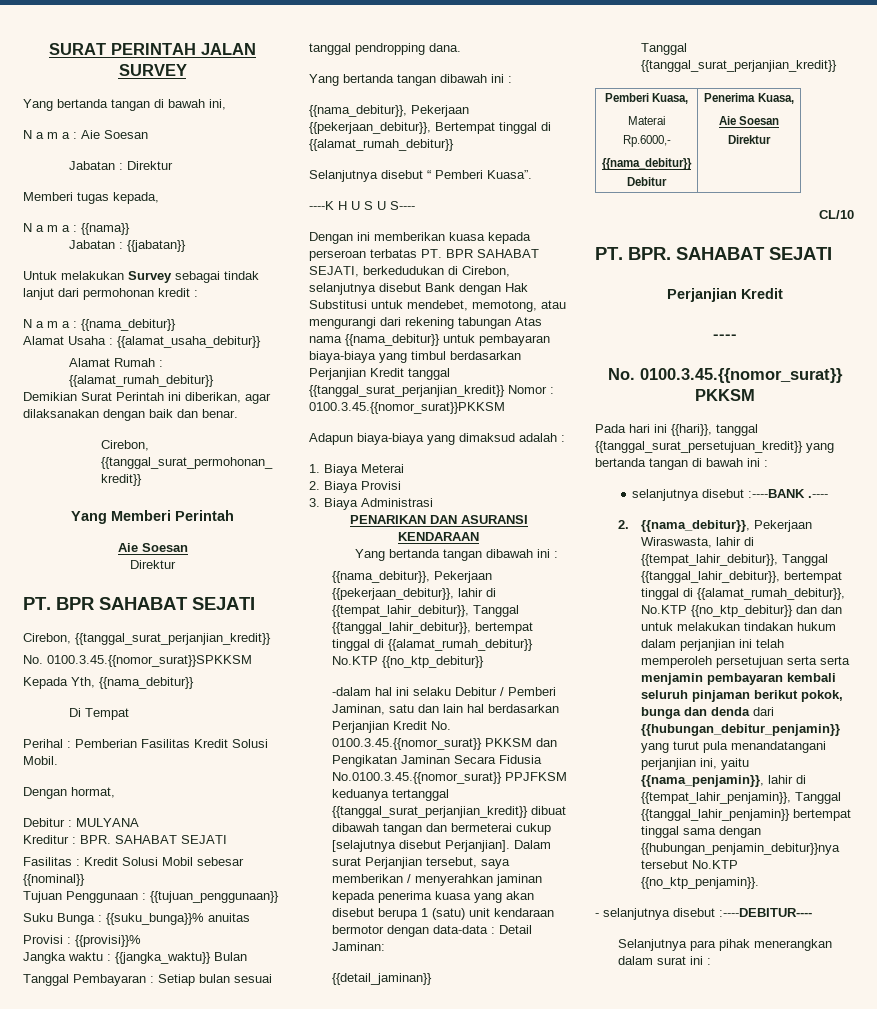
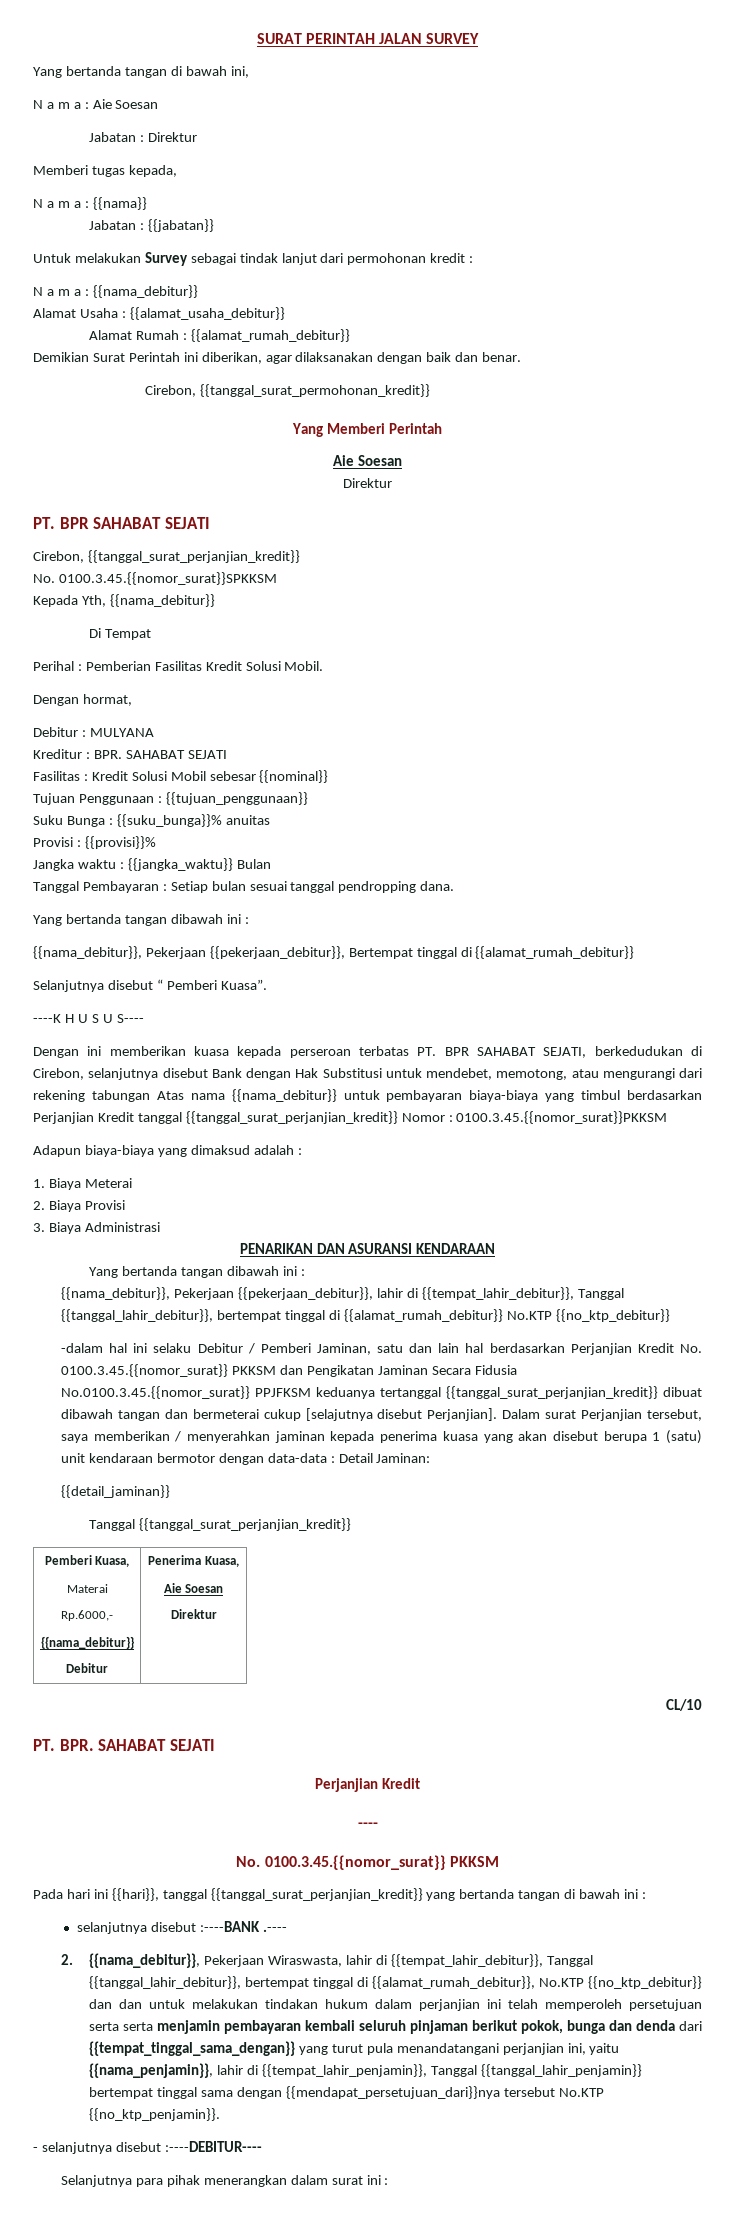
- Pada hari ini {{hari}}, tanggal {{tanggal_surat_persetujuan_kredit}} yang bertanda tangan di bawah ini :
+ Pada hari ini {{hari}}, tanggal {{tanggal_surat_perjanjian_kredit}} yang bertanda tangan di bawah ini :
- 2. {{nama_debitur}}, Pekerjaan Wiraswasta, lahir di {{tempat_lahir_debitur}}, Tanggal {{tanggal_lahir_debitur}}, bertempat tinggal di {{alamat_rumah_debitur}}, No.KTP {{no_ktp_debitur}} dan dan untuk melakukan tindakan hukum dalam perjanjian ini telah memperoleh persetujuan serta serta menjamin pembayaran kembali seluruh pinjaman berikut pokok, bunga dan denda dari {{hubungan_debitur_penjamin}} yang turut pula menandatangani perjanjian ini, yaitu {{nama_penjamin}}, lahir di {{tempat_lahir_penjamin}}, Tanggal {{tanggal_lahir_penjamin}} bertempat tinggal sama dengan {{hubungan_penjamin_debitur}}nya tersebut No.KTP {{no_ktp_penjamin}}.
+ 2. {{nama_debitur}}, Pekerjaan Wiraswasta, lahir di {{tempat_lahir_debitur}}, Tanggal {{tanggal_lahir_debitur}}, bertempat tinggal di {{alamat_rumah_debitur}}, No.KTP {{no_ktp_debitur}} dan dan untuk melakukan tindakan hukum dalam perjanjian ini telah memperoleh persetujuan serta serta menjamin pembayaran kembali seluruh pinjaman berikut pokok, bunga dan denda dari {{tempat_tinggal_sama_dengan}} yang turut pula menandatangani perjanjian ini, yaitu {{nama_penjamin}}, lahir di {{tempat_lahir_penjamin}}, Tanggal {{tanggal_lahir_penjamin}} bertempat tinggal sama dengan {{mendapat_persetujuan_dari}}nya tersebut No.KTP {{no_ktp_penjamin}}.

